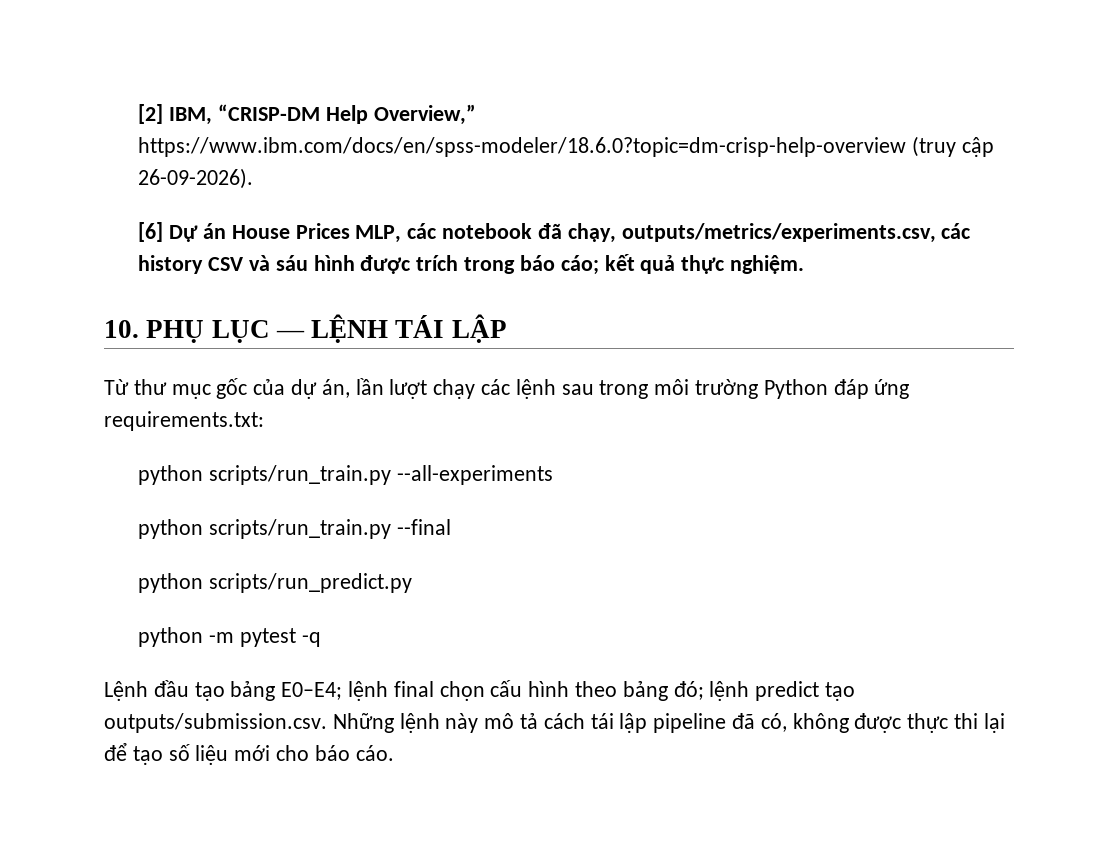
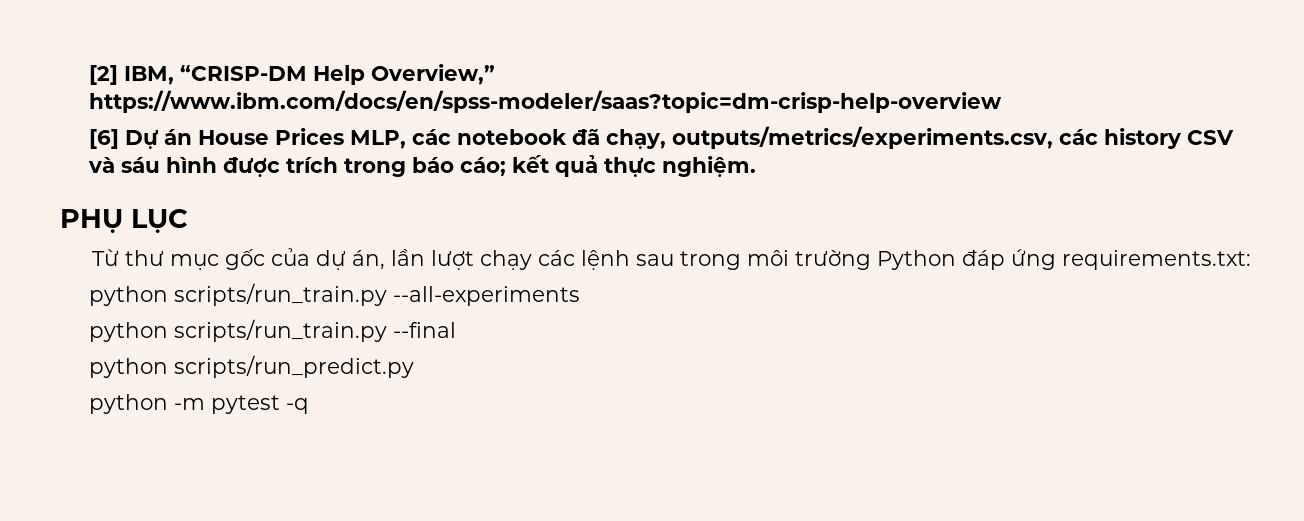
- [2] IBM, “CRISP-DM Help Overview,” https://www.ibm.com/docs/en/spss-modeler/18.6.0?topic=dm-crisp-help-overview (truy cập 26-09-2026).
+ [2] IBM, “CRISP-DM Help Overview,” https://www.ibm.com/docs/en/spss-modeler/saas?topic=dm-crisp-help-overview
- 10. PHỤ LỤC — LỆNH TÁI LẬP
+ PHỤ LỤC
- Lệnh đầu tạo bảng E0–E4; lệnh final chọn cấu hình theo bảng đó; lệnh predict tạo outputs/submission.csv. Những lệnh này mô tả cách tái lập pipeline đã có, không được thực thi lại để tạo số liệu mới cho báo cáo.

